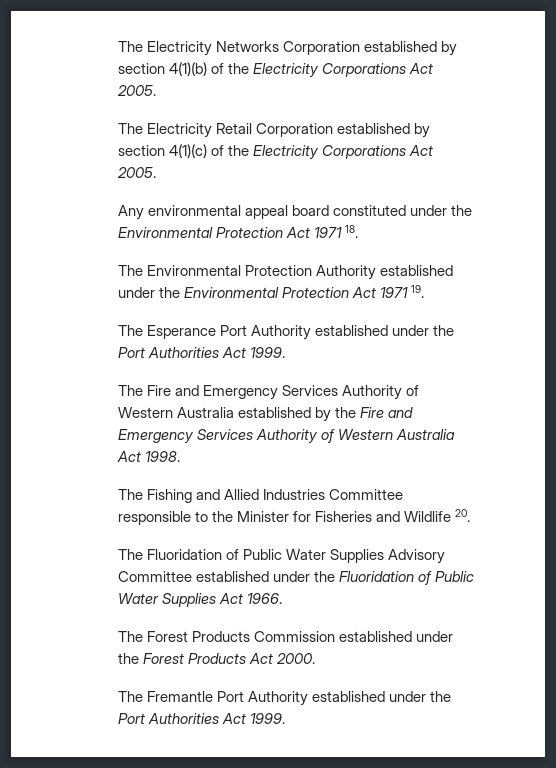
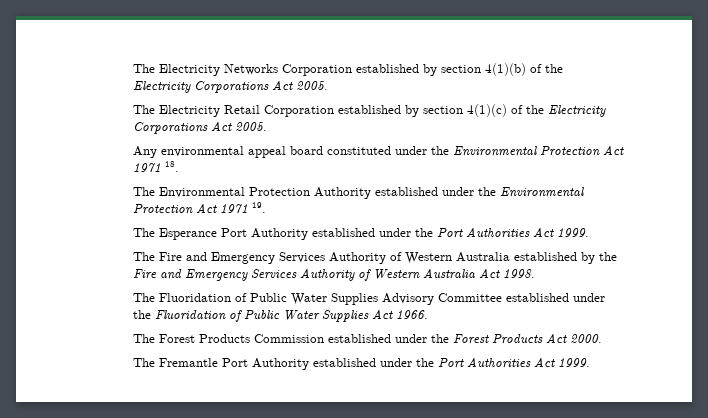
- The Fishing and Allied Industries Committee responsible to the Minister for Fisheries and Wildlife 20.

